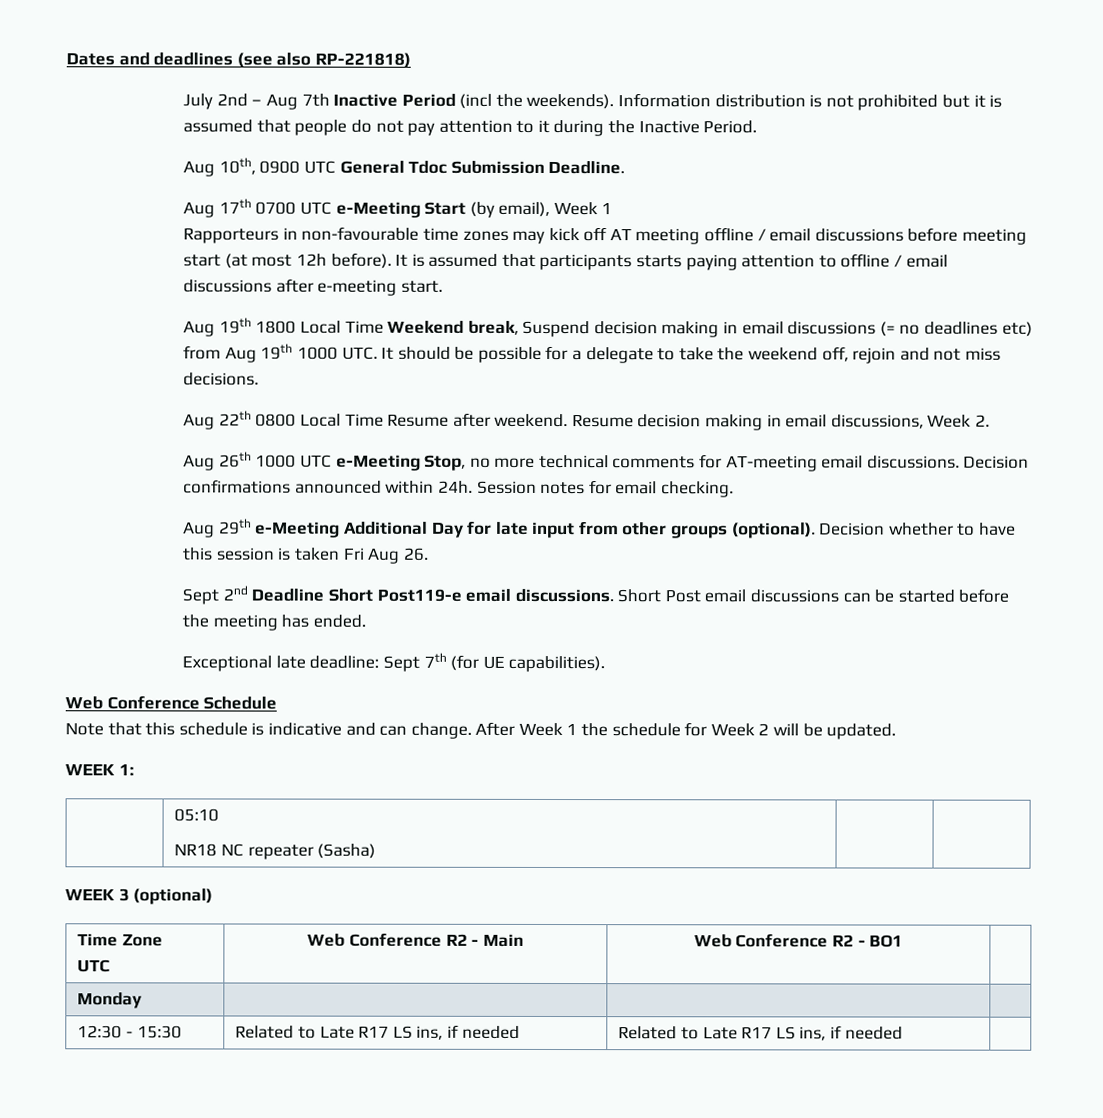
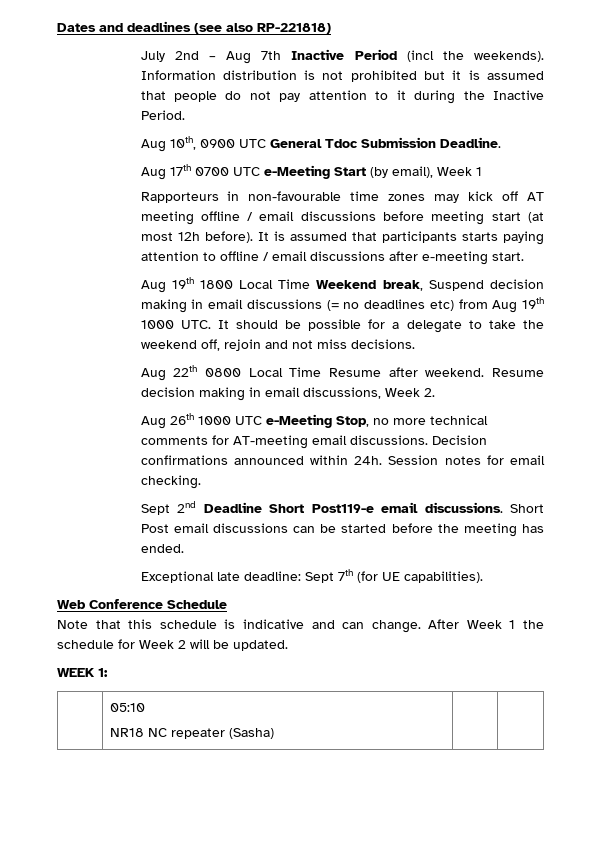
- Aug 29th e-Meeting Additional Day for late input from other groups (optional). Decision whether to have this session is taken Fri Aug 26.
- WEEK 3 (optional)
- Time Zone
- UTC | Web Conference R2 - Main | Web Conference R2 - BO1 |
- Monday | | |
- 12:30 - 15:30 | Related to Late R17 LS ins, if needed | Related to Late R17 LS ins, if needed |

